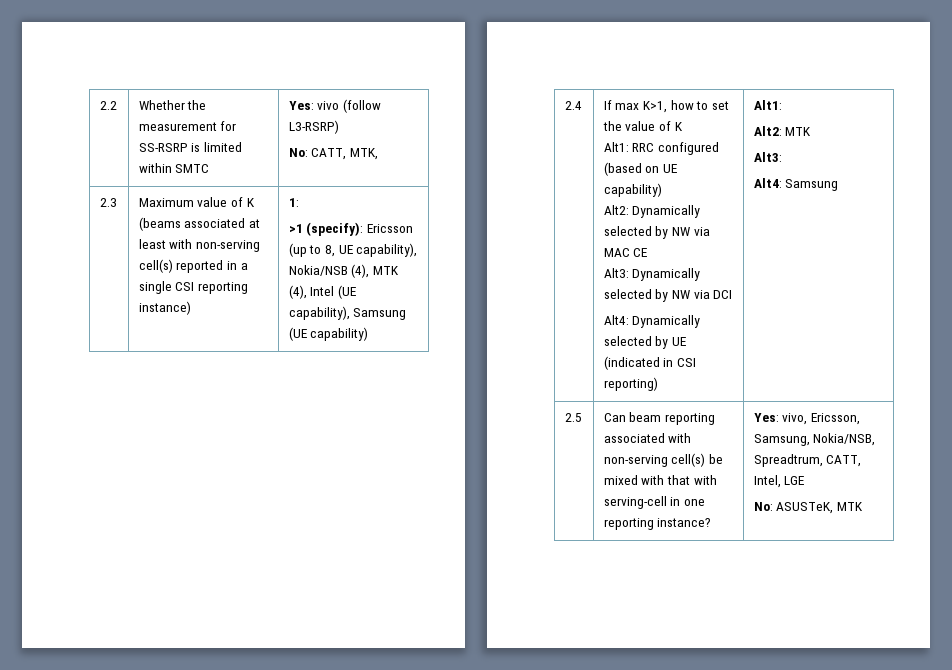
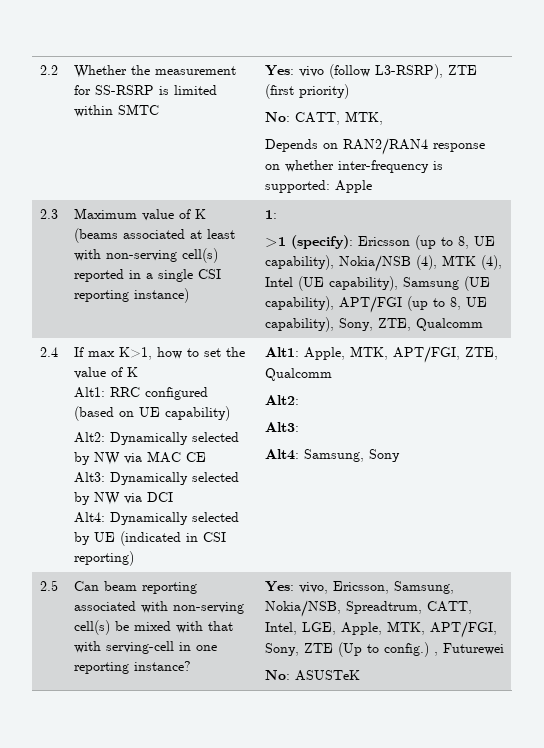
- 2.2 | Whether the measurement for SS-RSRP is limited within SMTC | Yes: vivo (follow L3-RSRP)
+ 2.2 | Whether the measurement for SS-RSRP is limited within SMTC | Yes: vivo (follow L3-RSRP), ZTE (first priority)
  No: CATT, MTK,
+ Depends on RAN2/RAN4 response on whether inter-frequency is supported: Apple
- >1 (specify): Ericsson (up to 8, UE capability), Nokia/NSB (4), MTK (4), Intel (UE capability), Samsung (UE capability)
+ >1 (specify): Ericsson (up to 8, UE capability), Nokia/NSB (4), MTK (4), Intel (UE capability), Samsung (UE capability), APT/FGI (up to 8, UE capability), Sony, ZTE, Qualcomm
- Alt4: Dynamically selected by UE (indicated in CSI reporting) | Alt1:
- Alt2: MTK
+ Alt4: Dynamically selected by UE (indicated in CSI reporting) | Alt1: Apple, MTK, APT/FGI, ZTE, Qualcomm
+ Alt2:
- Alt4: Samsung
+ Alt4: Samsung, Sony
- 2.5 | Can beam reporting associated with non-serving cell(s) be mixed with that with serving-cell in one reporting instance? | Yes: vivo, Ericsson, Samsung, Nokia/NSB, Spreadtrum, CATT, Intel, LGE
- No: ASUSTeK, MTK
+ 2.5 | Can beam reporting associated with non-serving cell(s) be mixed with that with serving-cell in one reporting instance? | Yes: vivo, Ericsson, Samsung, Nokia/NSB, Spreadtrum, CATT, Intel, LGE, Apple, MTK, APT/FGI, Sony, ZTE (Up to config.) , Futurewei
+ No: ASUSTeK

